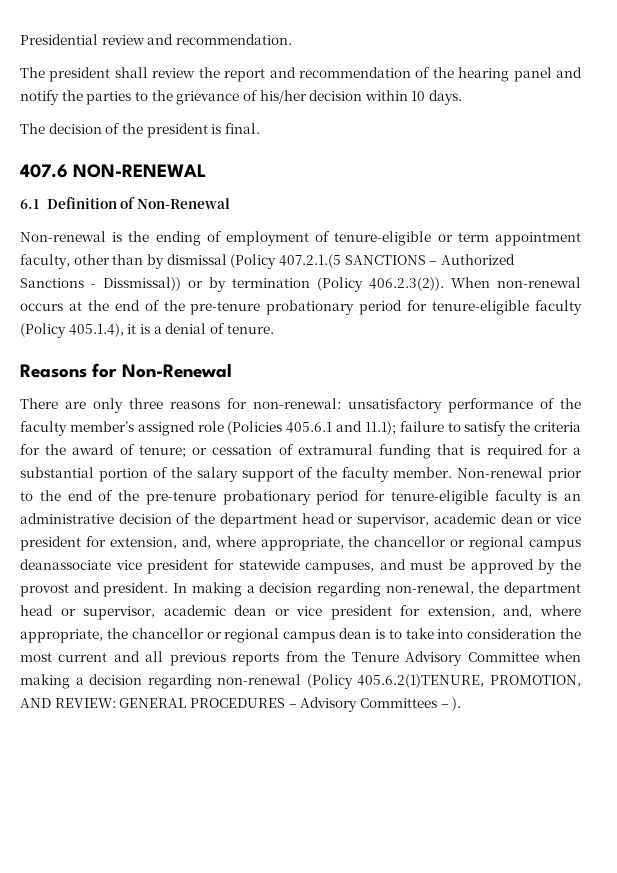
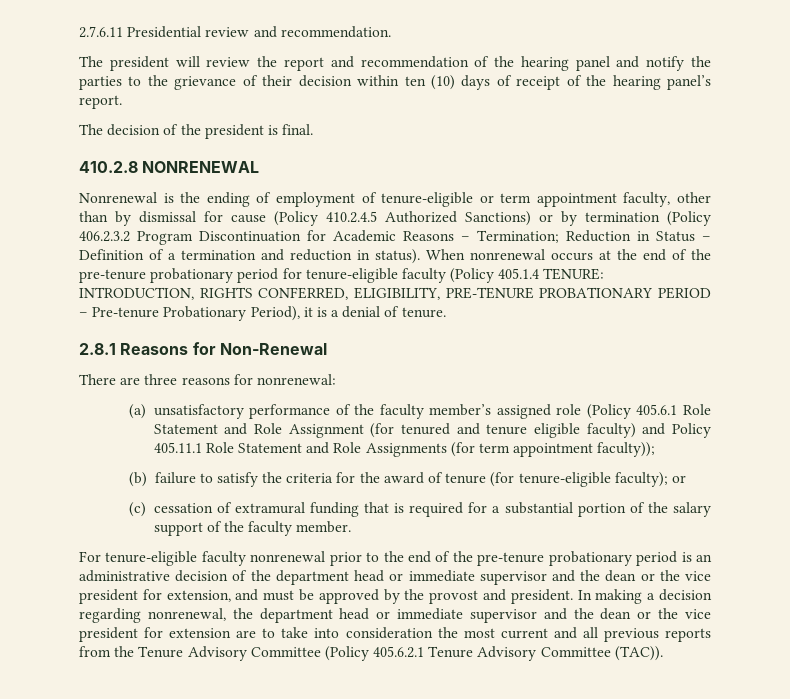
- Presidential review and recommendation.
+ 2.7.6.11 Presidential review and recommendation.
- The president shall review the report and recommendation of the hearing panel and notify the parties to the grievance of his/her decision within 10 days.
+ The president will review the report and recommendation of the hearing panel and notify the parties to the grievance of their decision within ten (10) days of receipt of the hearing panel’s report.
- 407.6 NON-RENEWAL
- 6.1 Definition of Non-Renewal
- Non-renewal is the ending of employment of tenure-eligible or term appointment faculty, other than by dismissal (Policy 407.2.1.(5 SANCTIONS – Authorized Sanctions - Dissmissal)) or by termination (Policy 406.2.3(2)). When non-renewal occurs at the end of the pre-tenure probationary period for tenure-eligible faculty (Policy 405.1.4), it is a denial of tenure.
+ 410.2.8 NONRENEWAL
+ Nonrenewal is the ending of employment of tenure-eligible or term appointment faculty, other than by dismissal for cause (Policy 410.2.4.5 Authorized Sanctions) or by termination (Policy 406.2.3.2 Program Discontinuation for Academic Reasons – Termination; Reduction in Status – Definition of a termination and reduction in status). When nonrenewal occurs at the end of the pre-tenure probationary period for tenure-eligible faculty (Policy 405.1.4 TENURE: INTRODUCTION, RIGHTS CONFERRED, ELIGIBILITY, PRE-TENURE PROBATIONARY PERIOD – Pre-tenure Probationary Period), it is a denial of tenure.
- Reasons for Non-Renewal
+ 2.8.1 Reasons for Non-Renewal
- There are only three reasons for non-renewal: unsatisfactory performance of the faculty member’s assigned role (Policies 405.6.1 and 11.1); failure to satisfy the criteria for the award of tenure; or cessation of extramural funding that is required for a substantial portion of the salary support of the faculty member. Non-renewal prior to the end of the pre-tenure probationary period for tenure-eligible faculty is an administrative decision of the department head or supervisor, academic dean or vice president for extension, and, where appropriate, the chancellor or regional campus deanassociate vice president for statewide campuses, and must be approved by the provost and president.
+ There are three reasons for nonrenewal:
+ (a) unsatisfactory performance of the faculty member’s assigned role (Policy 405.6.1 Role Statement and Role Assignment (for tenured and tenure eligible faculty) and Policy 405.11.1 Role Statement and Role Assignments (for term appointment faculty));
+ (b) failure to satisfy the criteria for the award of tenure (for tenure-eligible faculty); or
+ (c) cessation of extramural funding that is required for a substantial portion of the salary support of the faculty member.
+ For tenure-eligible faculty nonrenewal prior to the end of the pre-tenure probationary period is an administrative decision of the department head or immediate supervisor and the dean or the vice president for extension, and must be approved by the provost and president.
- In making a decision regarding non-renewal, the department head or supervisor, academic dean or vice president for extension, and, where appropriate, the chancellor or regional campus dean is to take into consideration the most current and all previous reports from the Tenure Advisory Committee when making a decision regarding non-renewal (Policy 405.6.2(1)TENURE, PROMOTION, AND REVIEW: GENERAL PROCEDURES – Advisory Committees – ).
+ In making a decision regarding nonrenewal, the department head or immediate supervisor and the dean or the vice president for extension are to take into consideration the most current and all previous reports from the Tenure Advisory Committee (Policy 405.6.2.1 Tenure Advisory Committee (TAC)).

